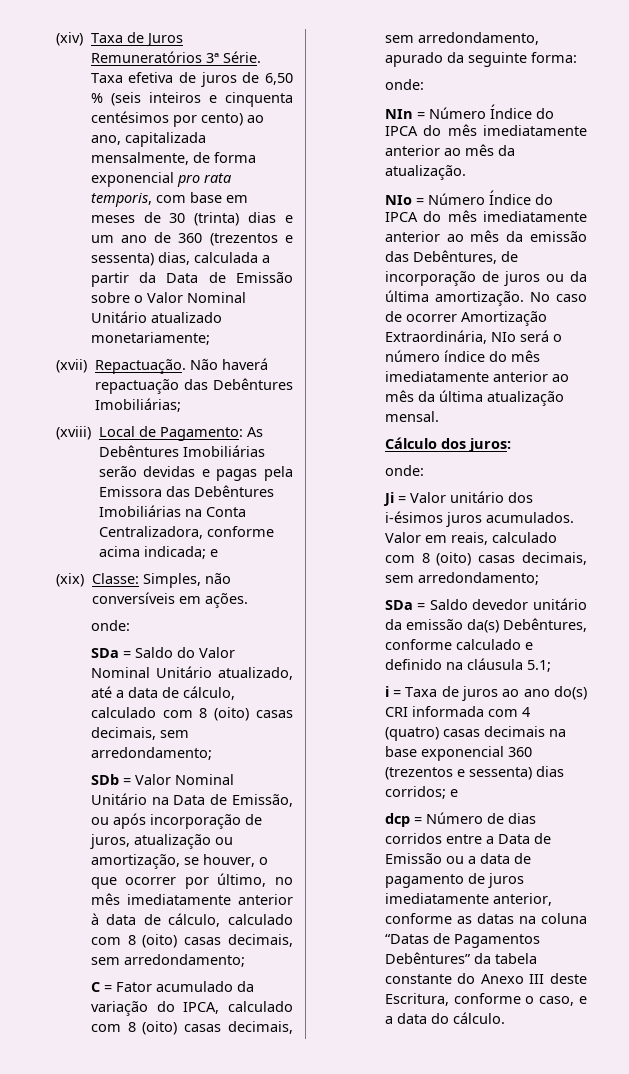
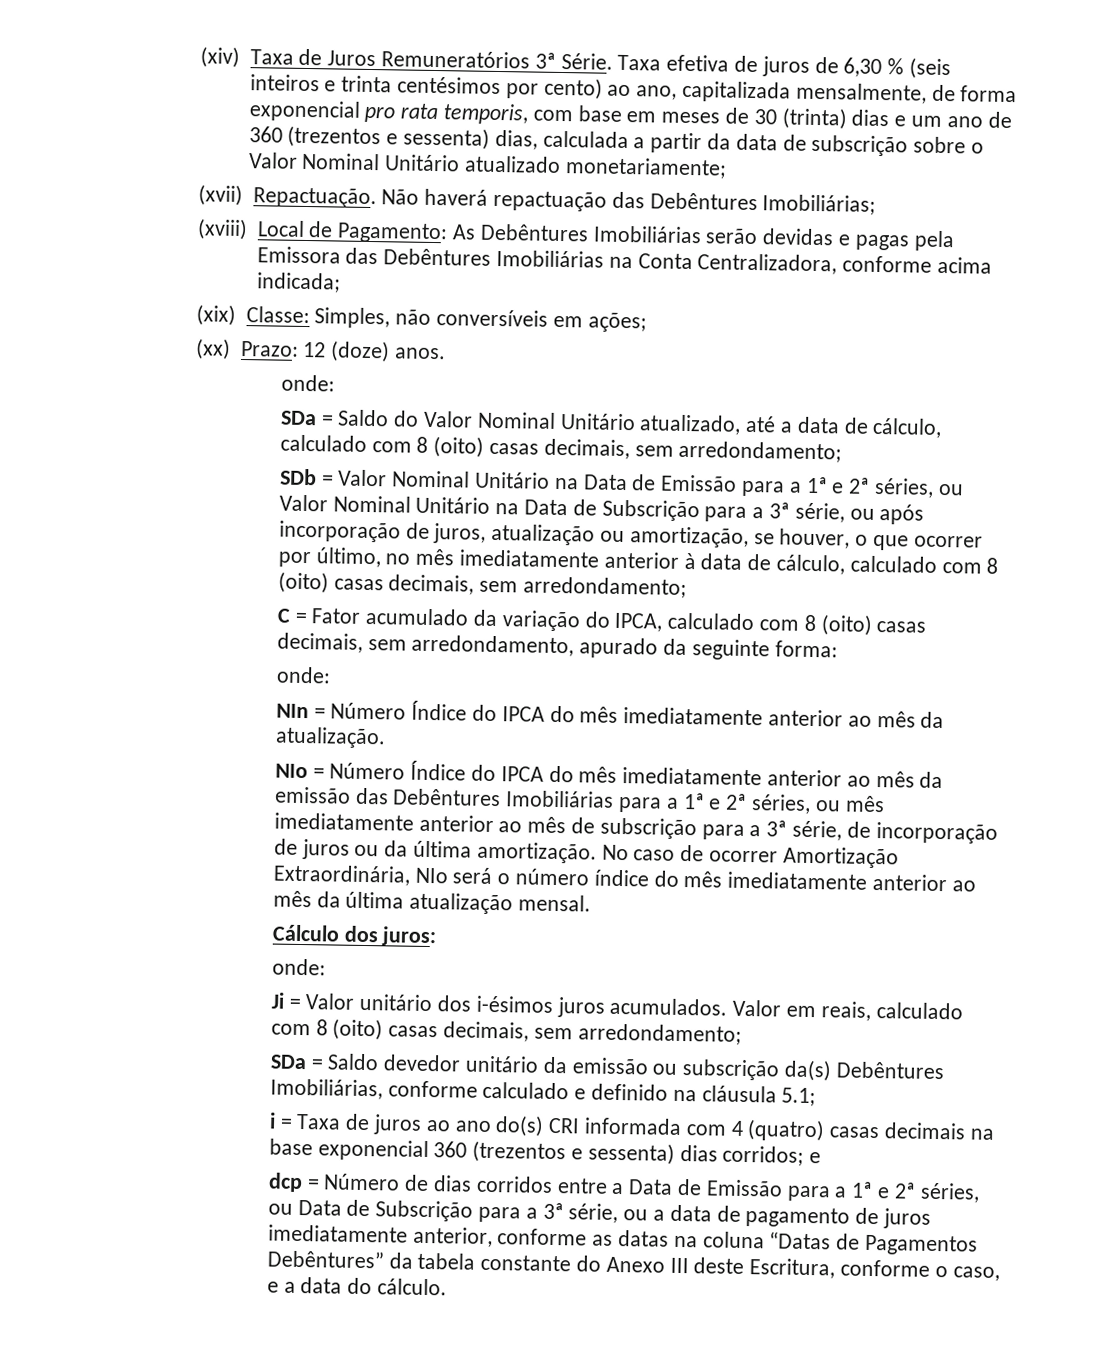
- Taxa efetiva de juros de 6,50 % (seis inteiros e cinquenta centésimos por cento) ao ano, capitalizada mensalmente, de forma exponencial pro rata temporis, com base em meses de 30 (trinta) dias e um ano de 360 (trezentos e sessenta) dias, calculada a partir da Data de Emissão sobre o Valor Nominal Unitário atualizado monetariamente;
+ Taxa efetiva de juros de 6,30 % (seis inteiros e trinta centésimos por cento) ao ano, capitalizada mensalmente, de forma exponencial pro rata temporis, com base em meses de 30 (trinta) dias e um ano de 360 (trezentos e sessenta) dias, calculada a partir da data de subscrição sobre o Valor Nominal Unitário atualizado monetariamente;
- (xviii) Local de Pagamento: As Debêntures Imobiliárias serão devidas e pagas pela Emissora das Debêntures Imobiliárias na Conta Centralizadora, conforme acima indicada; e
+ (xviii) Local de Pagamento: As Debêntures Imobiliárias serão devidas e pagas pela Emissora das Debêntures Imobiliárias na Conta Centralizadora, conforme acima indicada;
- (xix) Classe: Simples, não conversíveis em ações.
+ (xix) Classe: Simples, não conversíveis em ações;
+ (xx) Prazo: 12 (doze) anos.
- SDb = Valor Nominal Unitário na Data de Emissão, ou após incorporação de juros, atualização ou amortização, se houver, o que ocorrer por último, no mês imediatamente anterior à data de cálculo, calculado com 8 (oito) casas decimais, sem arredondamento;
+ SDb = Valor Nominal Unitário na Data de Emissão para a 1ª e 2ª séries, ou Valor Nominal Unitário na Data de Subscrição para a 3ª série, ou após incorporação de juros, atualização ou amortização, se houver, o que ocorrer por último, no mês imediatamente anterior à data de cálculo, calculado com 8 (oito) casas decimais, sem arredondamento;
- NIo = Número Índice do IPCA do mês imediatamente anterior ao mês da emissão das Debêntures, de incorporação de juros ou da última amortização.
+ NIo = Número Índice do IPCA do mês imediatamente anterior ao mês da emissão das Debêntures Imobiliárias para a 1ª e 2ª séries, ou mês imediatamente anterior ao mês de subscrição para a 3ª série, de incorporação de juros ou da última amortização.
- SDa = Saldo devedor unitário da emissão da(s) Debêntures, conforme calculado e definido na cláusula 5.1;
+ SDa = Saldo devedor unitário da emissão ou subscrição da(s) Debêntures Imobiliárias, conforme calculado e definido na cláusula 5.1;
- dcp = Número de dias corridos entre a Data de Emissão ou a data de pagamento de juros imediatamente anterior, conforme as datas na coluna “Datas de Pagamentos Debêntures” da tabela constante do Anexo III deste Escritura, conforme o caso, e a data do cálculo.
+ dcp = Número de dias corridos entre a Data de Emissão para a 1ª e 2ª séries, ou Data de Subscrição para a 3ª série, ou a data de pagamento de juros imediatamente anterior, conforme as datas na coluna “Datas de Pagamentos Debêntures” da tabela constante do Anexo III deste Escritura, conforme o caso, e a data do cálculo.

